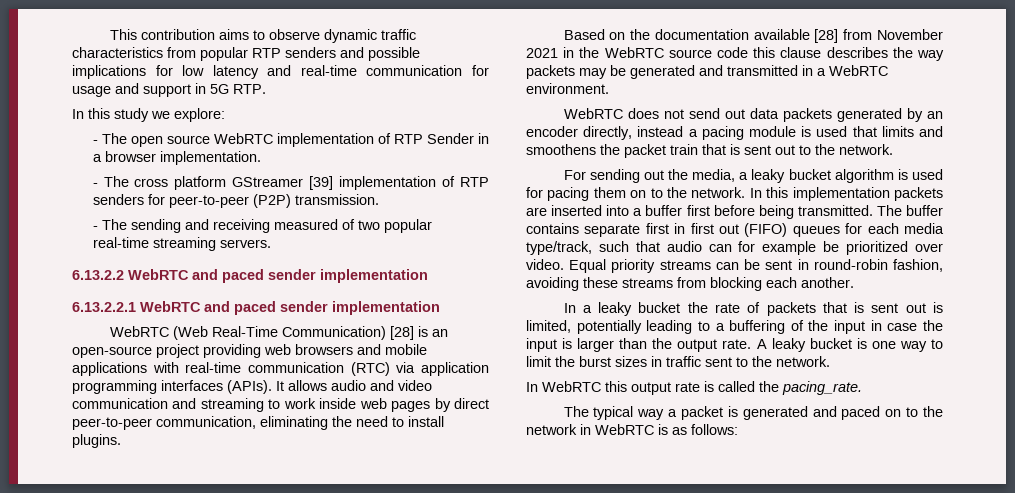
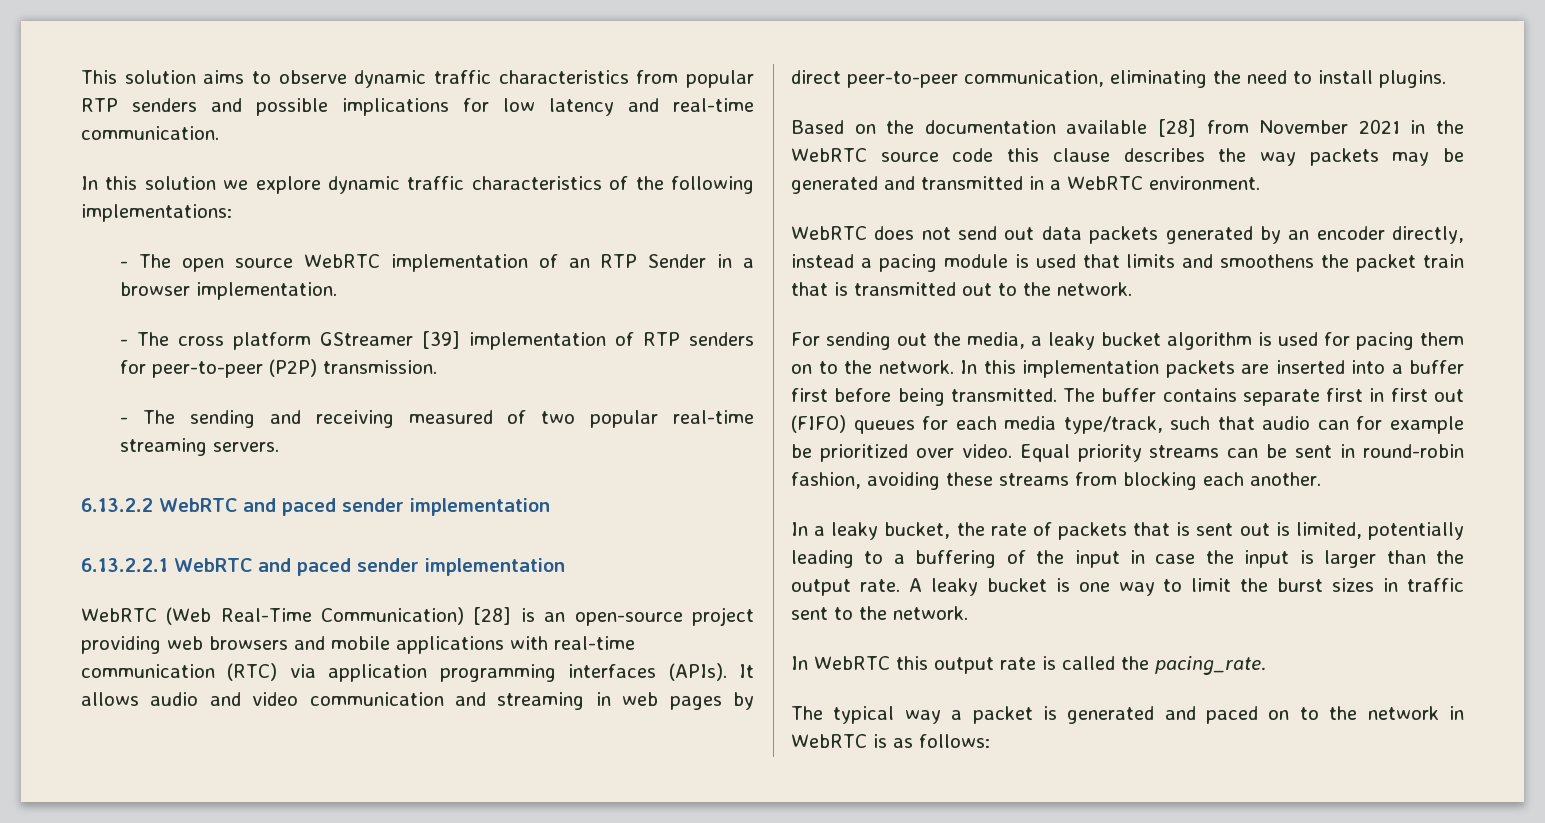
- This contribution aims to observe dynamic traffic characteristics from popular RTP senders and possible implications for low latency and real-time communication for usage and support in 5G RTP.
- In this study we explore:
+ This solution aims to observe dynamic traffic characteristics from popular RTP senders and possible implications for low latency and real-time communication.
+ In this solution we explore dynamic traffic characteristics of the following implementations:
- - The open source WebRTC implementation of RTP Sender in a browser implementation.
+ - The open source WebRTC implementation of an RTP Sender in a browser implementation.
- It allows audio and video communication and streaming to work inside web pages by direct peer-to-peer communication, eliminating the need to install plugins.
+ It allows audio and video communication and streaming in web pages by direct peer-to-peer communication, eliminating the need to install plugins.
- WebRTC does not send out data packets generated by an encoder directly, instead a pacing module is used that limits and smoothens the packet train that is sent out to the network.
+ WebRTC does not send out data packets generated by an encoder directly, instead a pacing module is used that limits and smoothens the packet train that is transmitted out to the network.
- In a leaky bucket the rate of packets that is sent out is limited, potentially leading to a buffering of the input in case the input is larger than the output rate.
+ In a leaky bucket, the rate of packets that is sent out is limited, potentially leading to a buffering of the input in case the input is larger than the output rate.

